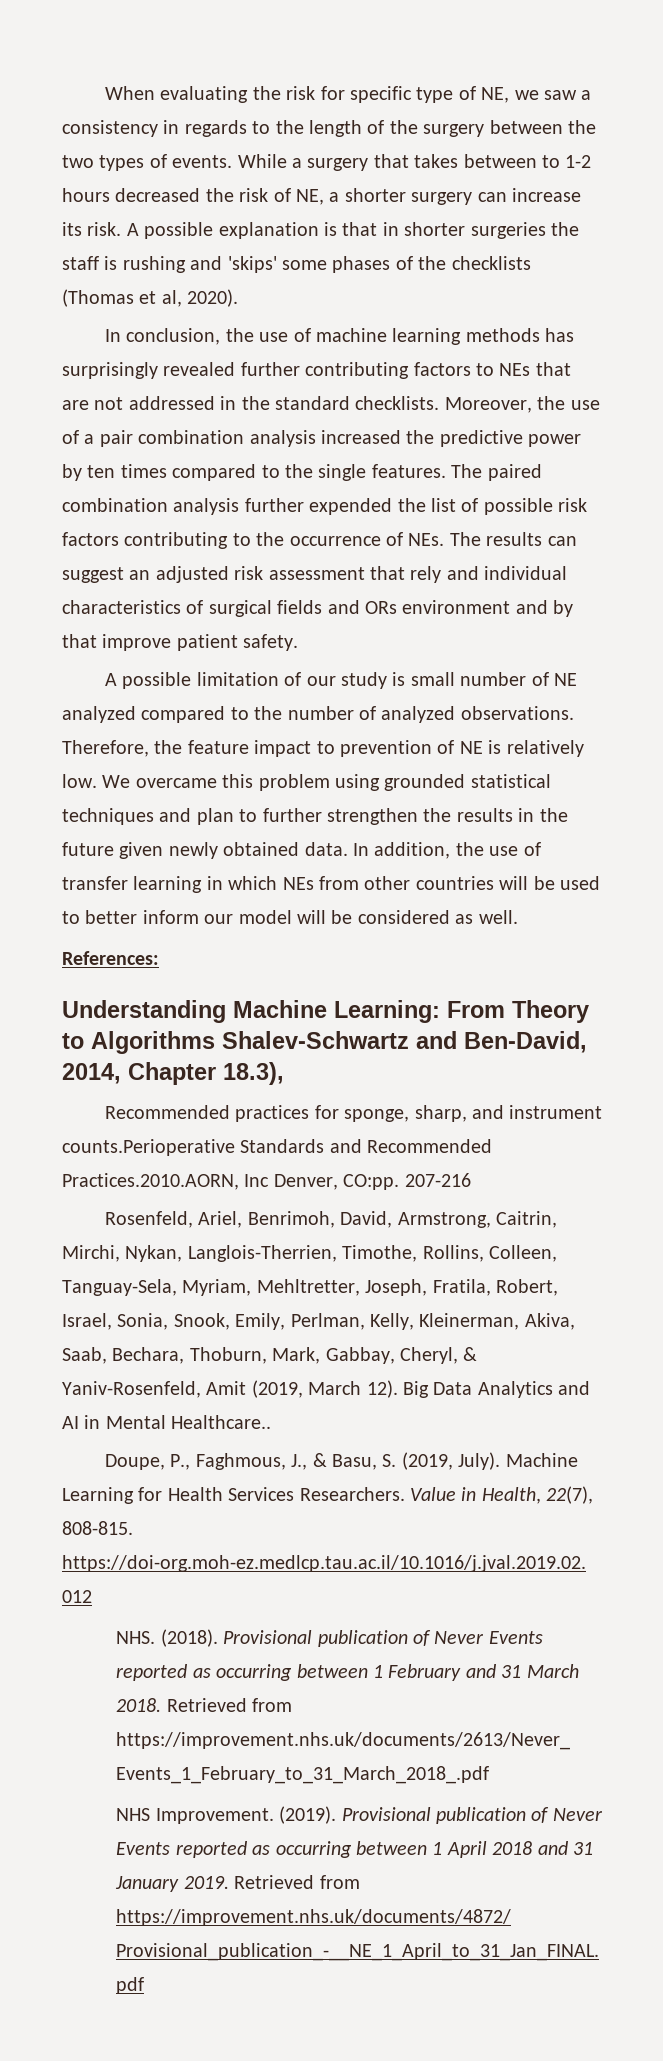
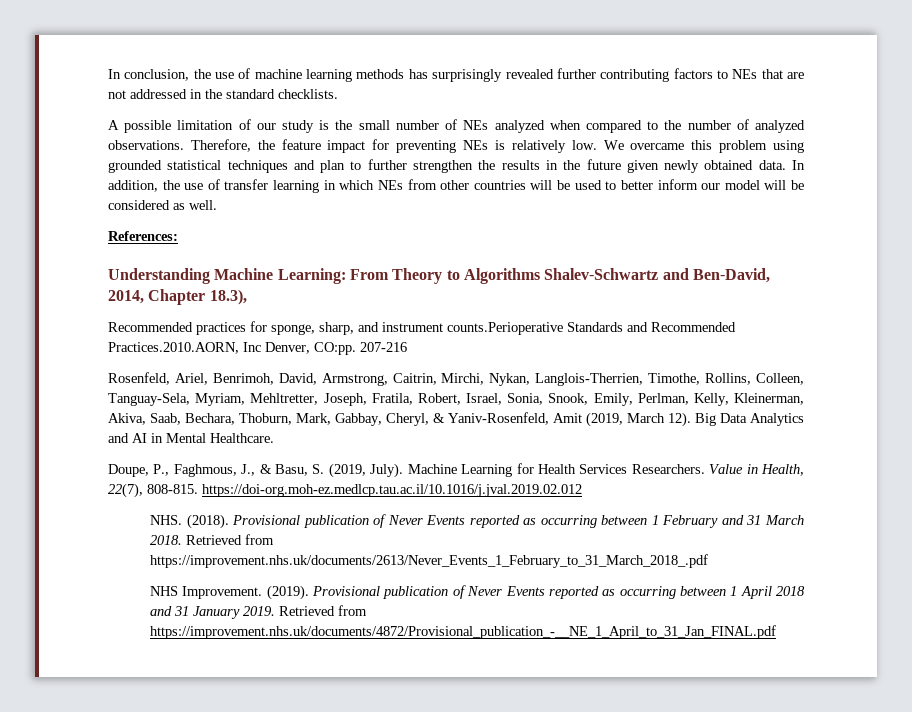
- When evaluating the risk for specific type of NE, we saw a consistency in regards to the length of the surgery between the two types of events. While a surgery that takes between to 1-2 hours decreased the risk of NE, a shorter surgery can increase its risk. A possible explanation is that in shorter surgeries the staff is rushing and 'skips' some phases of the checklists (Thomas et al, 2020).
- Moreover, the use of a pair combination analysis increased the predictive power by ten times compared to the single features. The paired combination analysis further expended the list of possible risk factors contributing to the occurrence of NEs. The results can suggest an adjusted risk assessment that rely and individual characteristics of surgical fields and ORs environment and by that improve patient safety.
- A possible limitation of our study is small number of NE analyzed compared to the number of analyzed observations.
+ A possible limitation of our study is the small number of NEs analyzed when compared to the number of analyzed observations.
- Therefore, the feature impact to prevention of NE is relatively low.
+ Therefore, the feature impact for preventing NEs is relatively low.
- Big Data Analytics and AI in Mental Healthcare..
+ Big Data Analytics and AI in Mental Healthcare.

